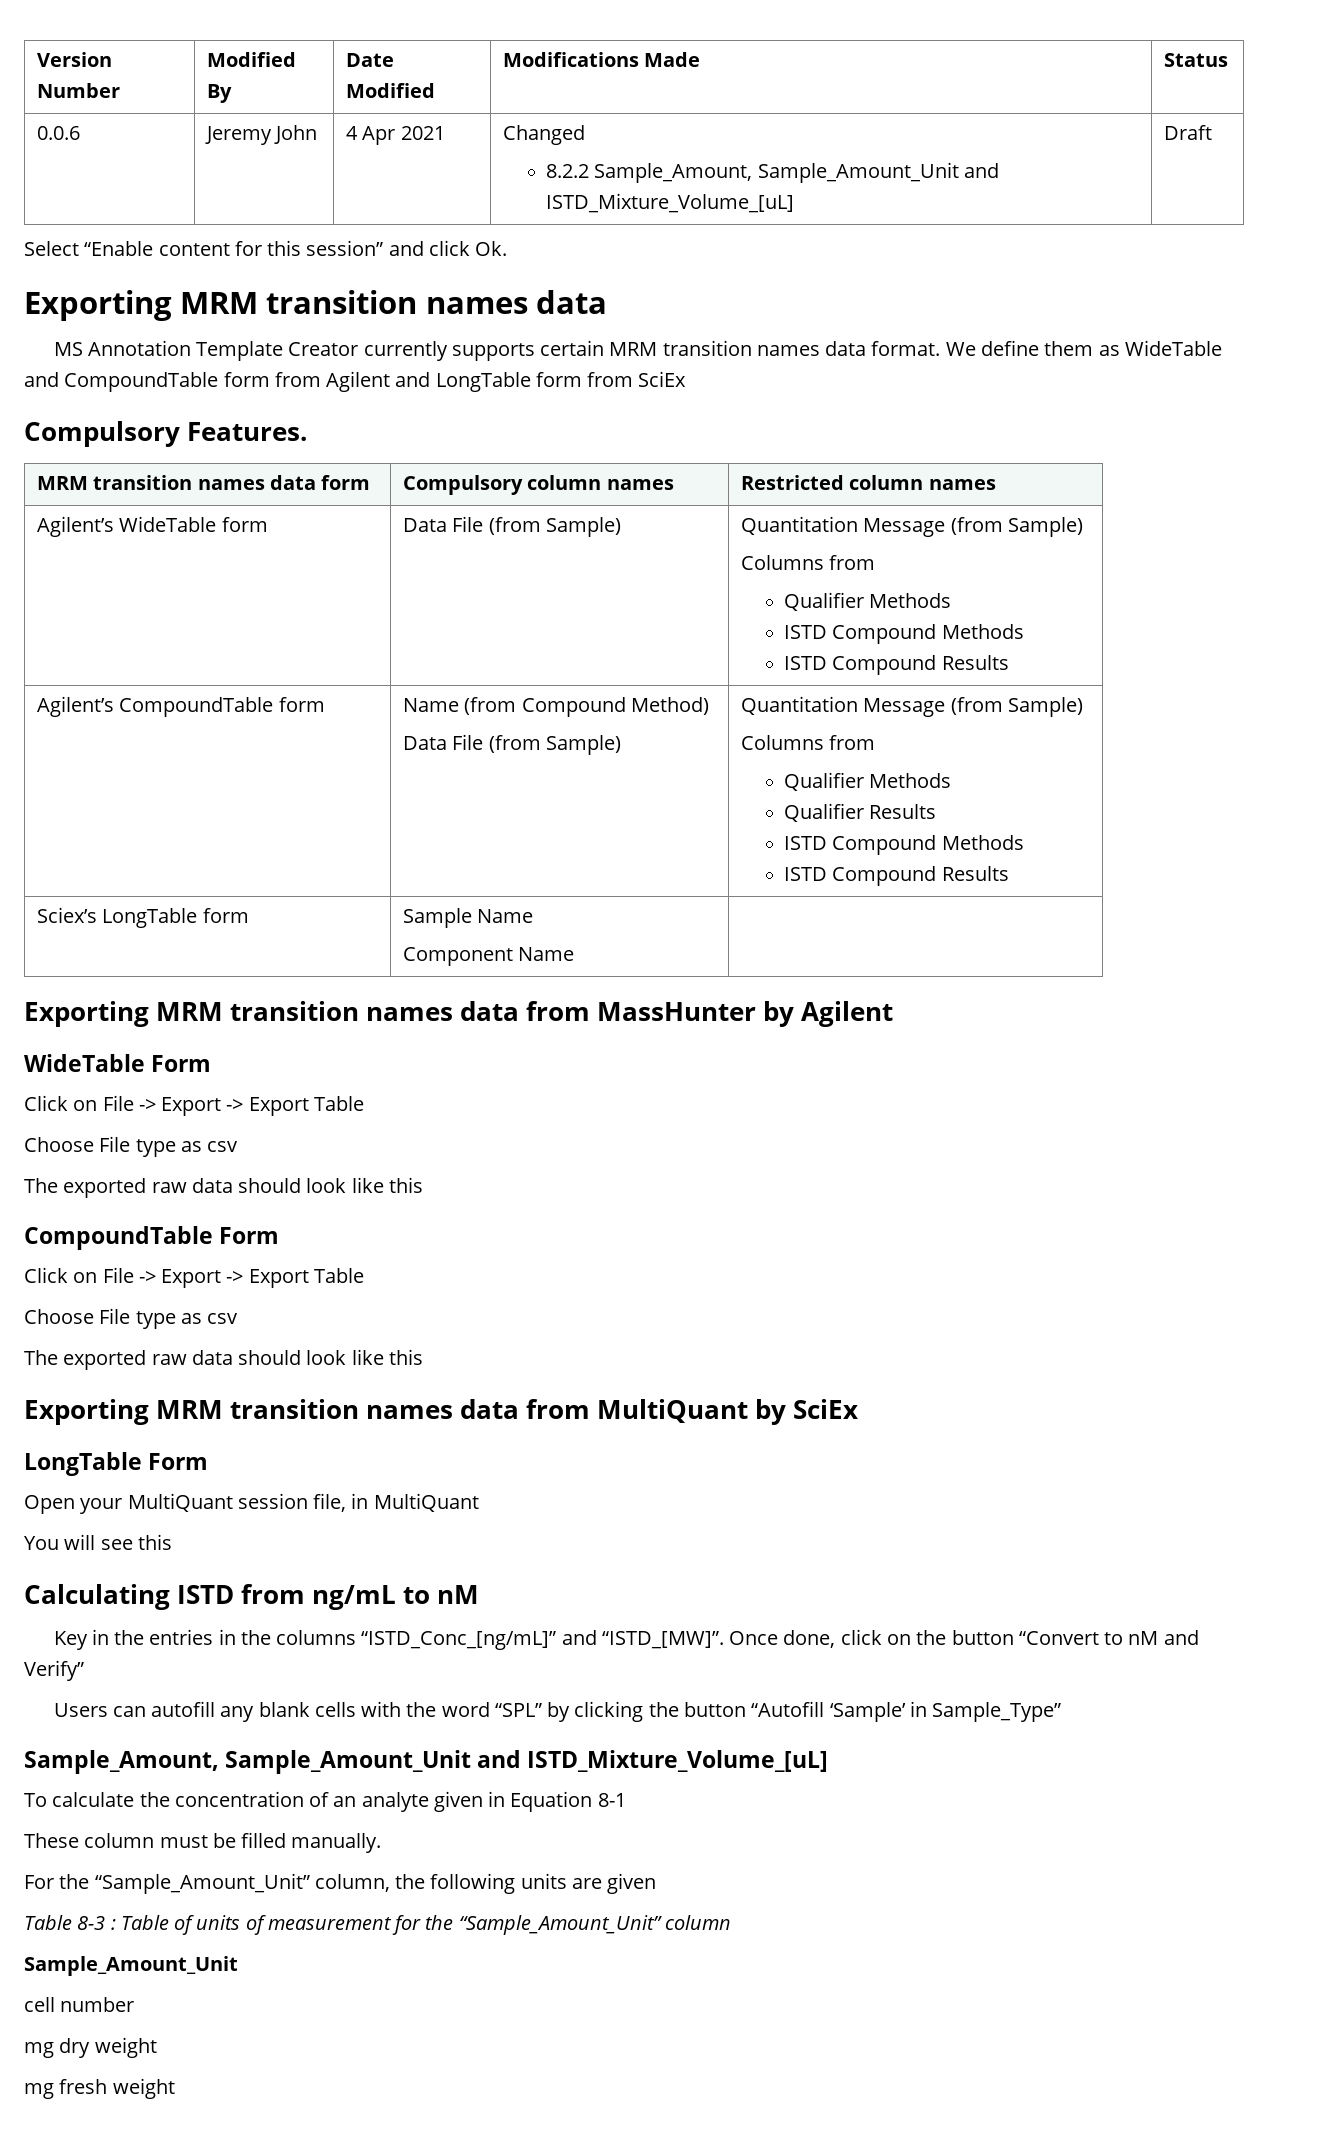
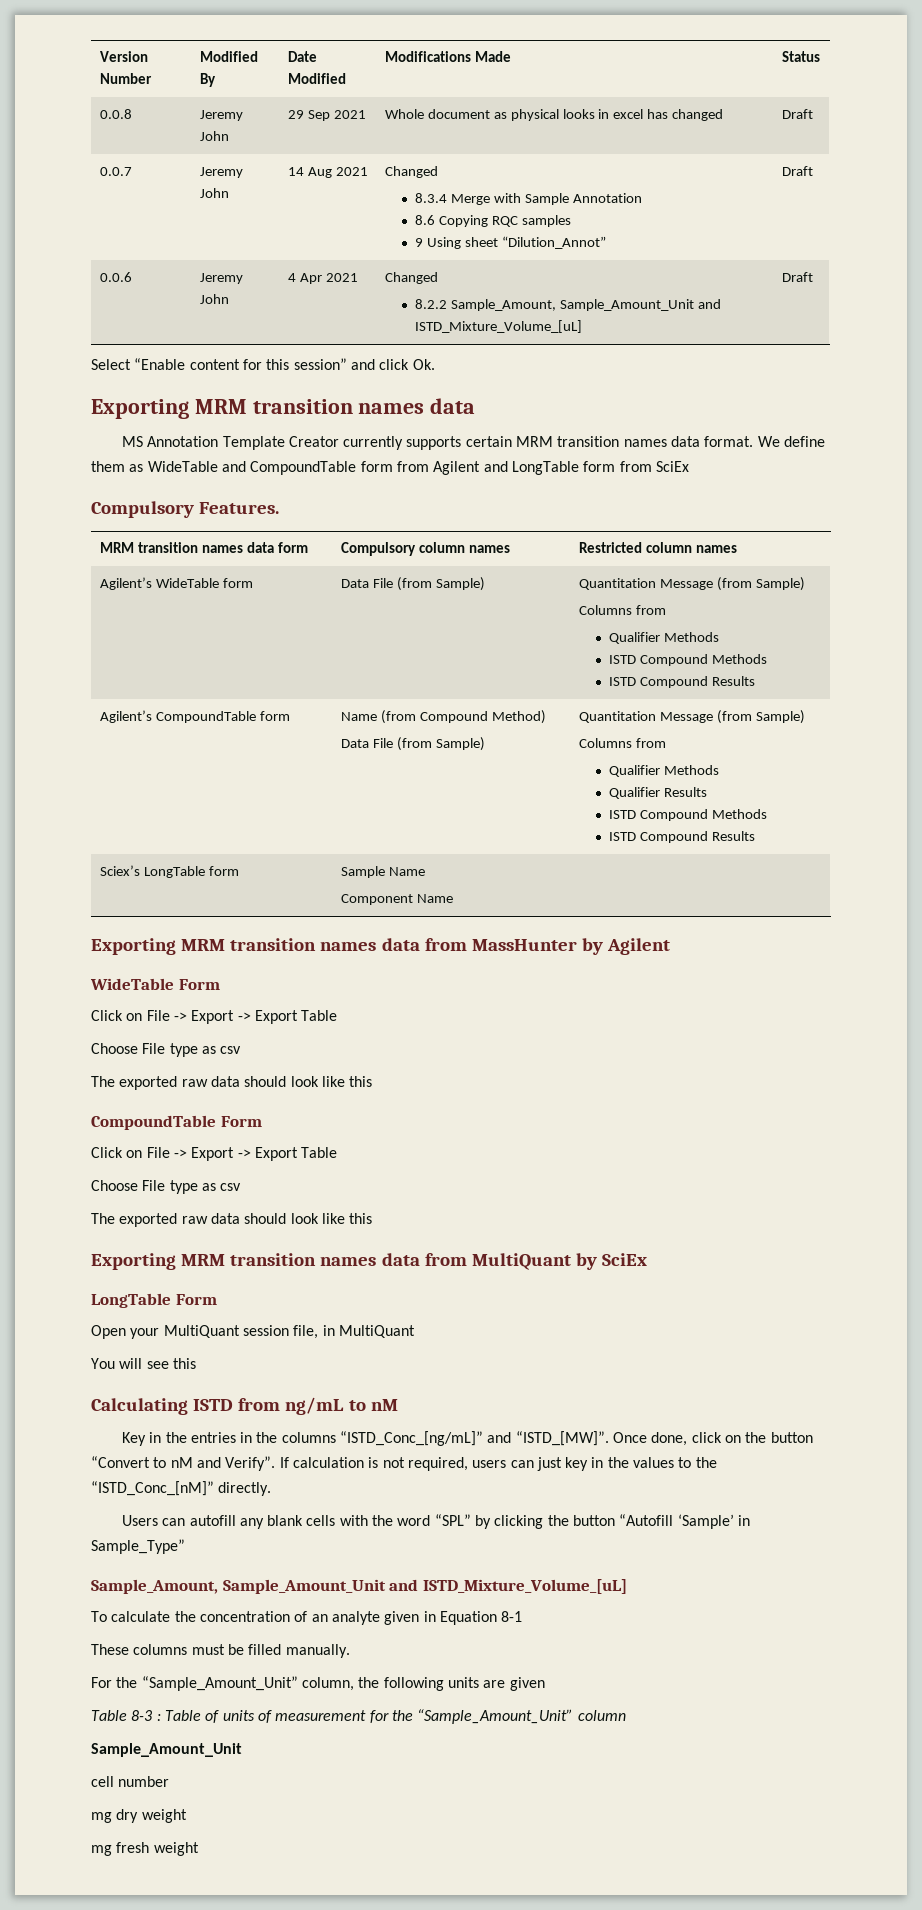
+ 0.0.8 | Jeremy John | 29 Sep 2021 | Whole document as physical looks in excel has changed | Draft
+ 0.0.7 | Jeremy John | 14 Aug 2021 | Changed
+ 8.3.4 Merge with Sample Annotation
+ 8.6 Copying RQC samples
+ 9 Using sheet “Dilution_Annot” | Draft
- Once done, click on the button “Convert to nM and Verify”
+ Once done, click on the button “Convert to nM and Verify”. If calculation is not required, users can just key in the values to the “ISTD_Conc_[nM]” directly.
- These column must be filled manually.
+ These columns must be filled manually.

